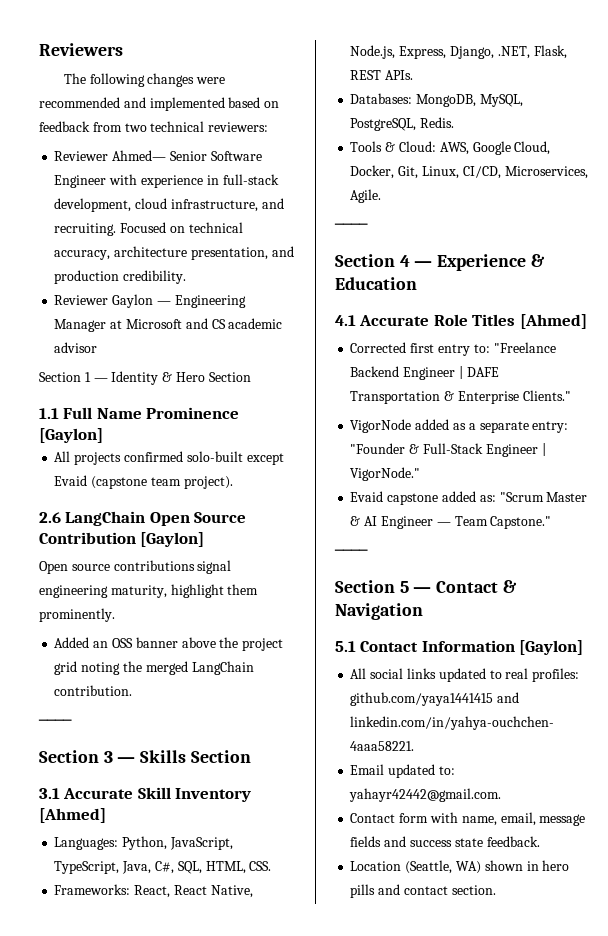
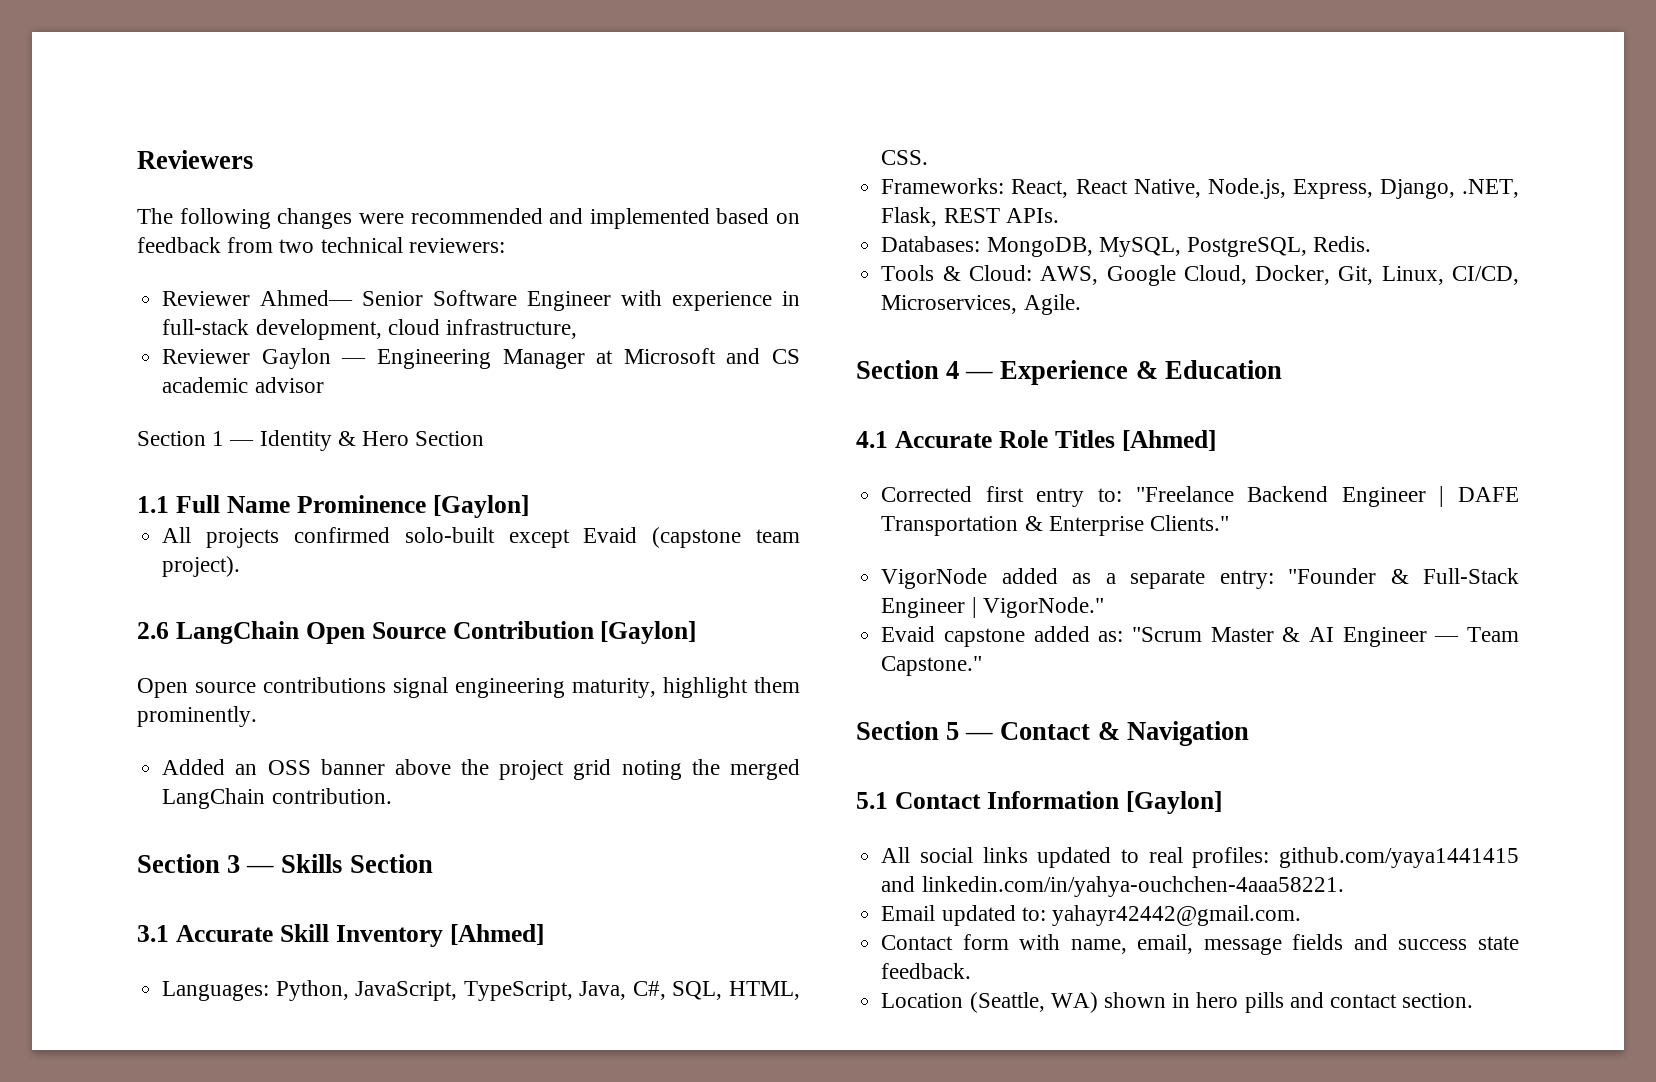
- Reviewer Ahmed— Senior Software Engineer with experience in full-stack development, cloud infrastructure, and recruiting. Focused on technical accuracy, architecture presentation, and production credibility.
+ Reviewer Ahmed— Senior Software Engineer with experience in full-stack development, cloud infrastructure,
  Added an OSS banner above the project grid noting the merged LangChain contribution.
- ────
  Tools & Cloud: AWS, Google Cloud, Docker, Git, Linux, CI/CD, Microservices, Agile.
- ────
  Evaid capstone added as: "Scrum Master & AI Engineer — Team Capstone."
- ────

